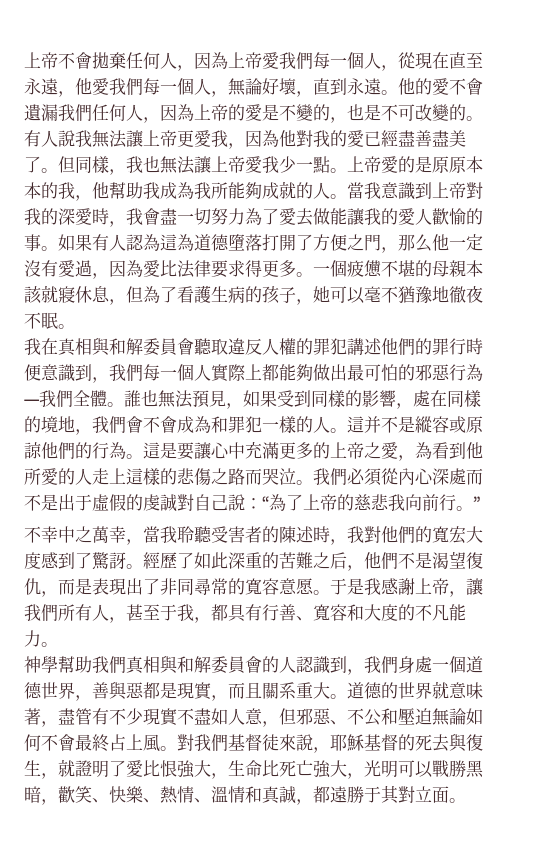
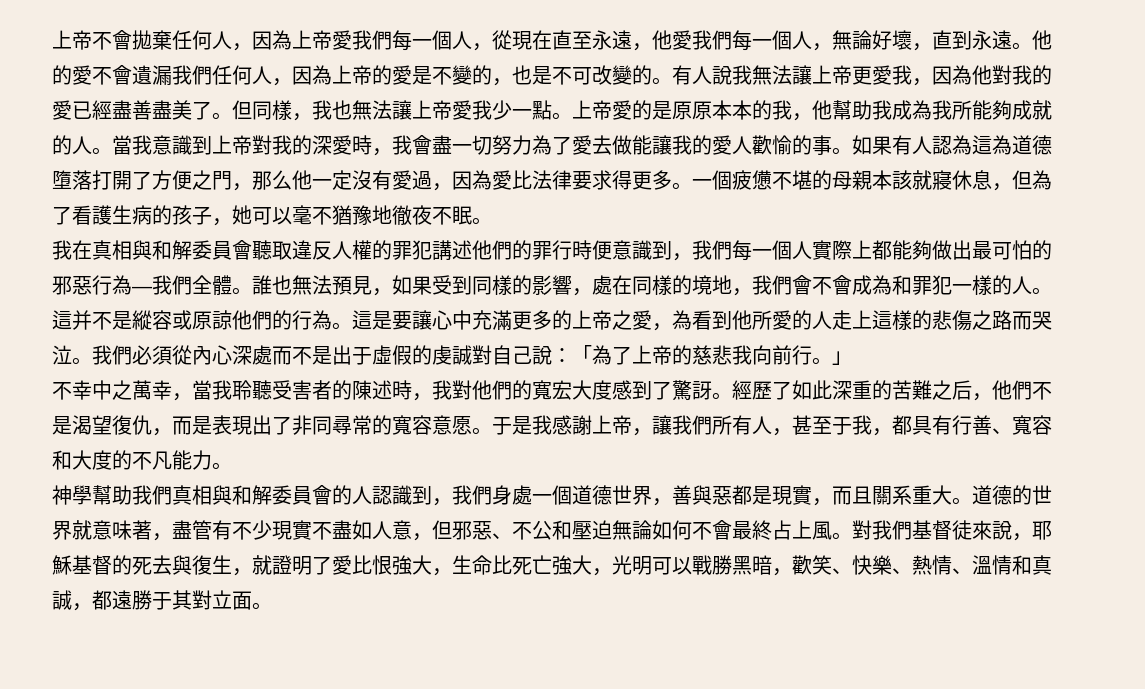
- 我們必須從內心深處而不是出于虛假的虔誠對自己說：“為了上帝的慈悲我向前行。”
+ 我們必須從內心深處而不是出于虛假的虔誠對自己說：「為了上帝的慈悲我向前行。」

